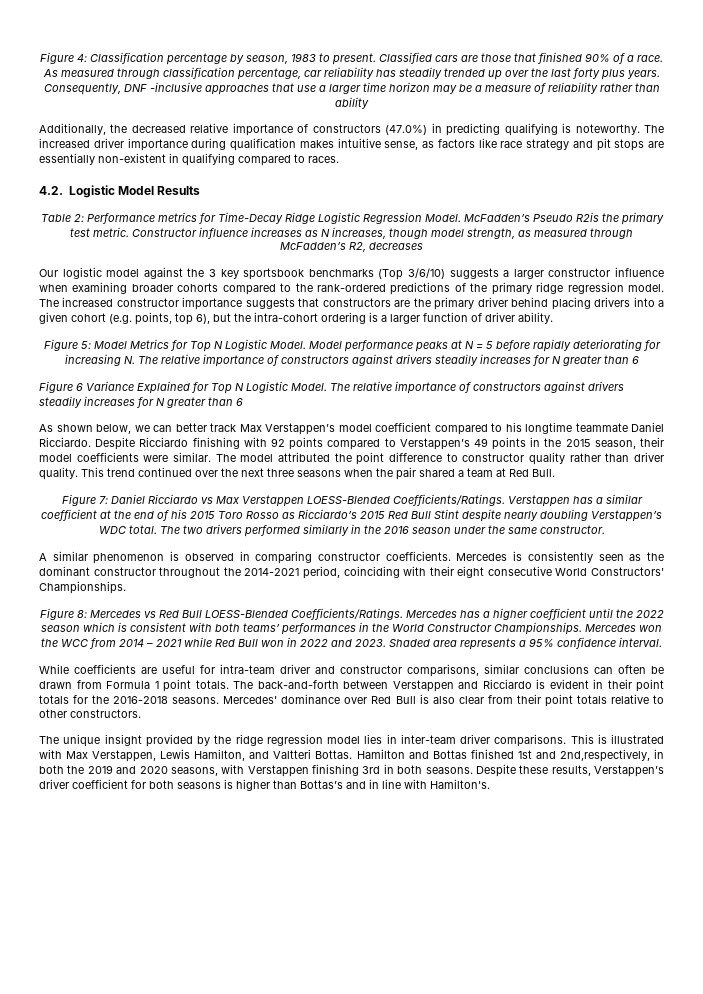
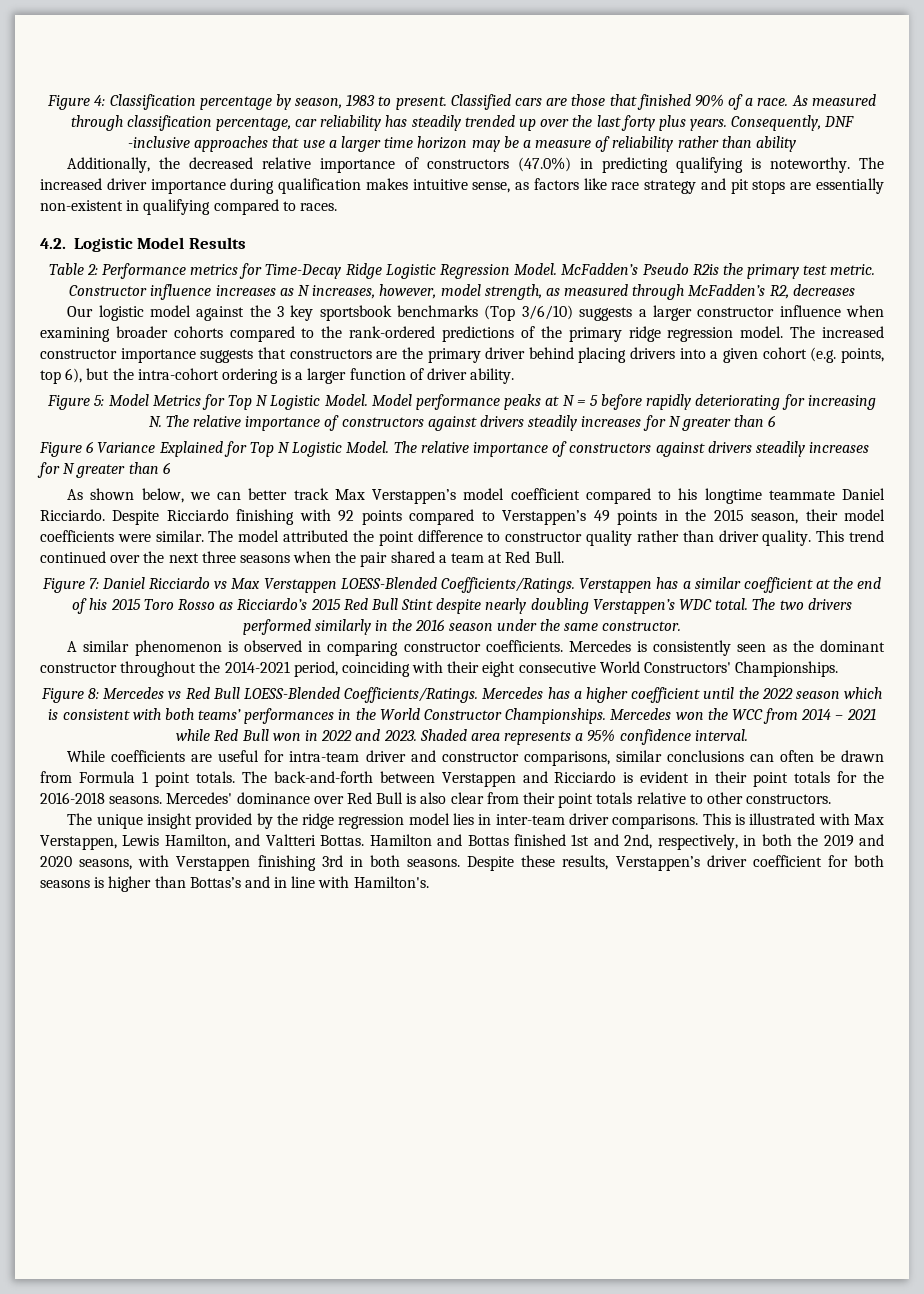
- Constructor influence increases as N increases, though model strength, as measured through McFadden’s R2, decreases
+ Constructor influence increases as N increases, however, model strength, as measured through McFadden’s R2, decreases
- Hamilton and Bottas finished 1st and 2nd,respectively, in both the 2019 and 2020 seasons, with Verstappen finishing 3rd in both seasons.
+ Hamilton and Bottas finished 1st and 2nd, respectively, in both the 2019 and 2020 seasons, with Verstappen finishing 3rd in both seasons.

